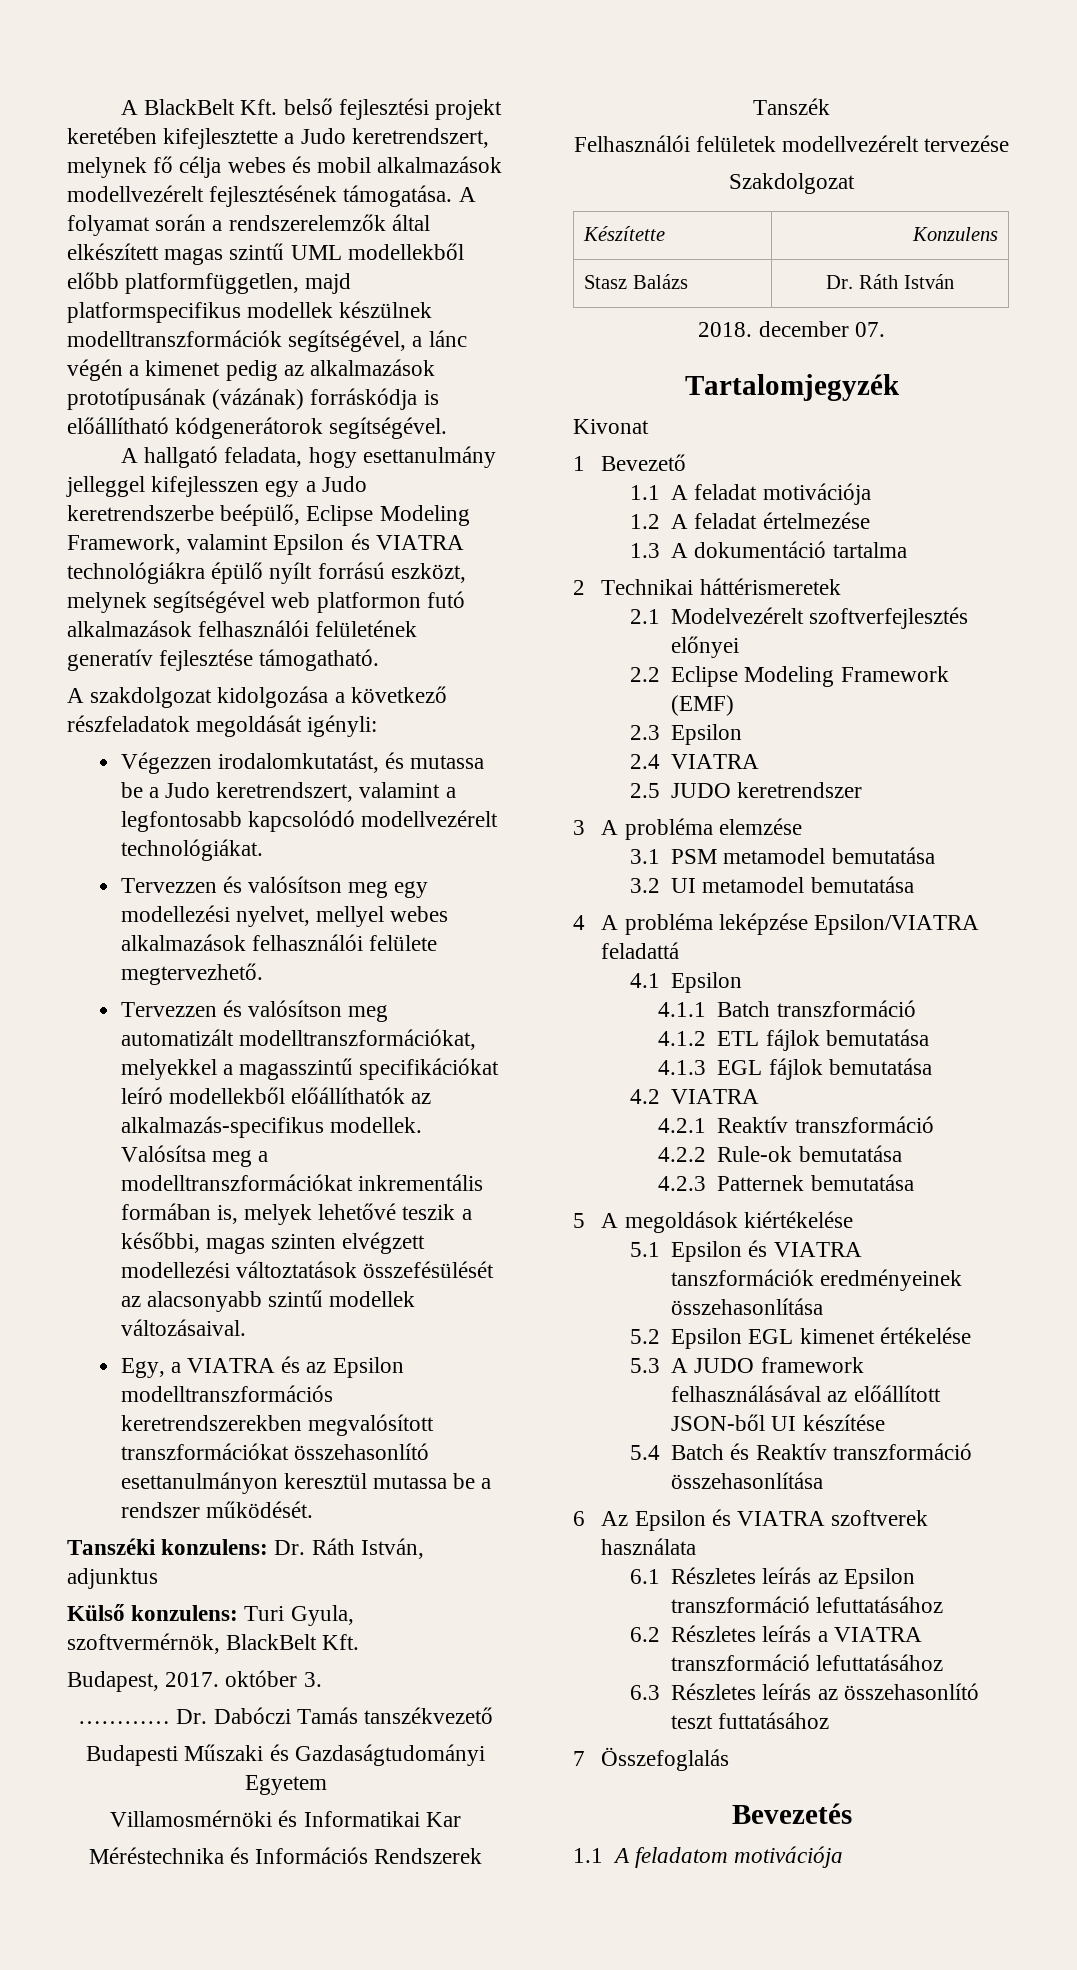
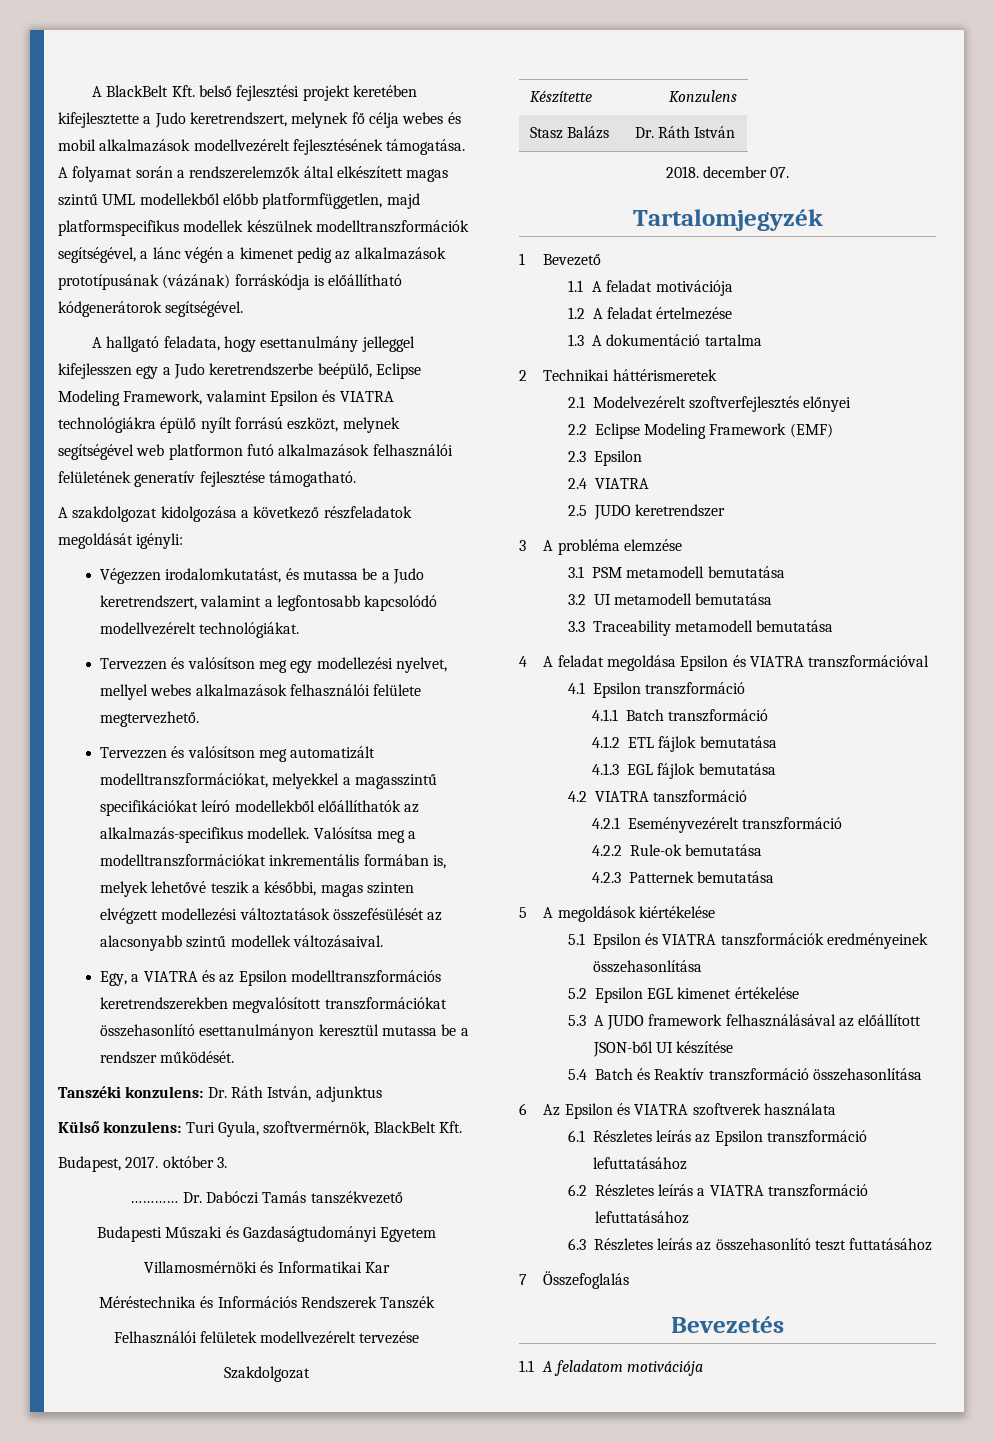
- Kivonat
- 3.1 PSM metamodel bemutatása
+ 3.1 PSM metamodell bemutatása
- 3.2 UI metamodel bemutatása
- 4 A probléma leképzése Epsilon/VIATRA feladattá
+ 3.2 UI metamodell bemutatása
+ 3.3 Traceability metamodell bemutatása
+ 4 A feladat megoldása Epsilon és VIATRA transzformációval
- 4.1 Epsilon
+ 4.1 Epsilon transzformáció
- 4.2 VIATRA
+ 4.2 VIATRA tanszformáció
- 4.2.1 Reaktív transzformáció
+ 4.2.1 Eseményvezérelt transzformáció

